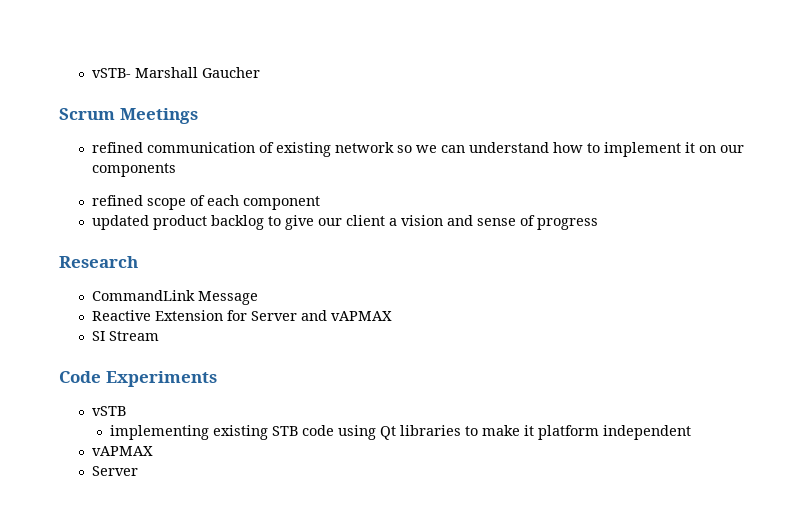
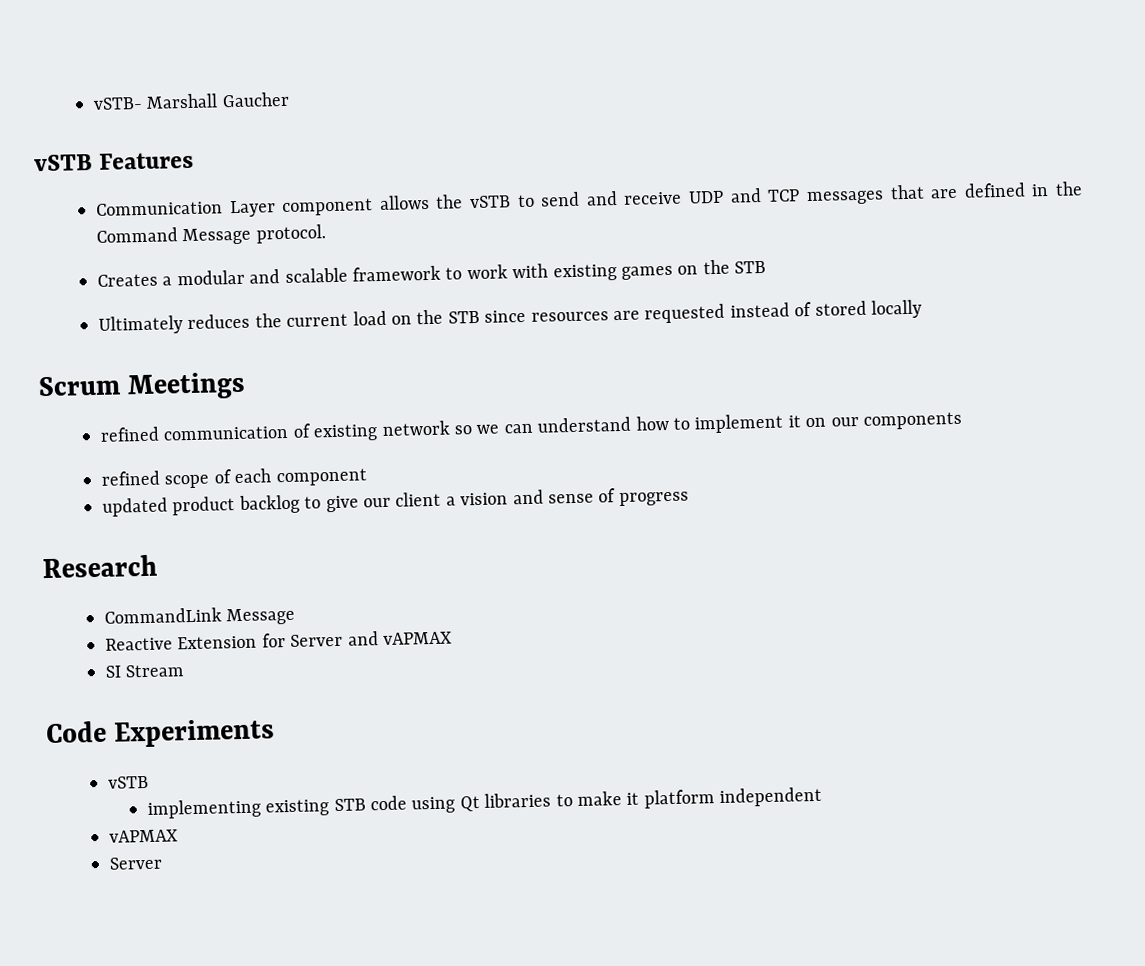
+ vSTB Features
+ Communication Layer component allows the vSTB to send and receive UDP and TCP messages that are defined in the Command Message protocol.
+ Creates a modular and scalable framework to work with existing games on the STB
+ Ultimately reduces the current load on the STB since resources are requested instead of stored locally

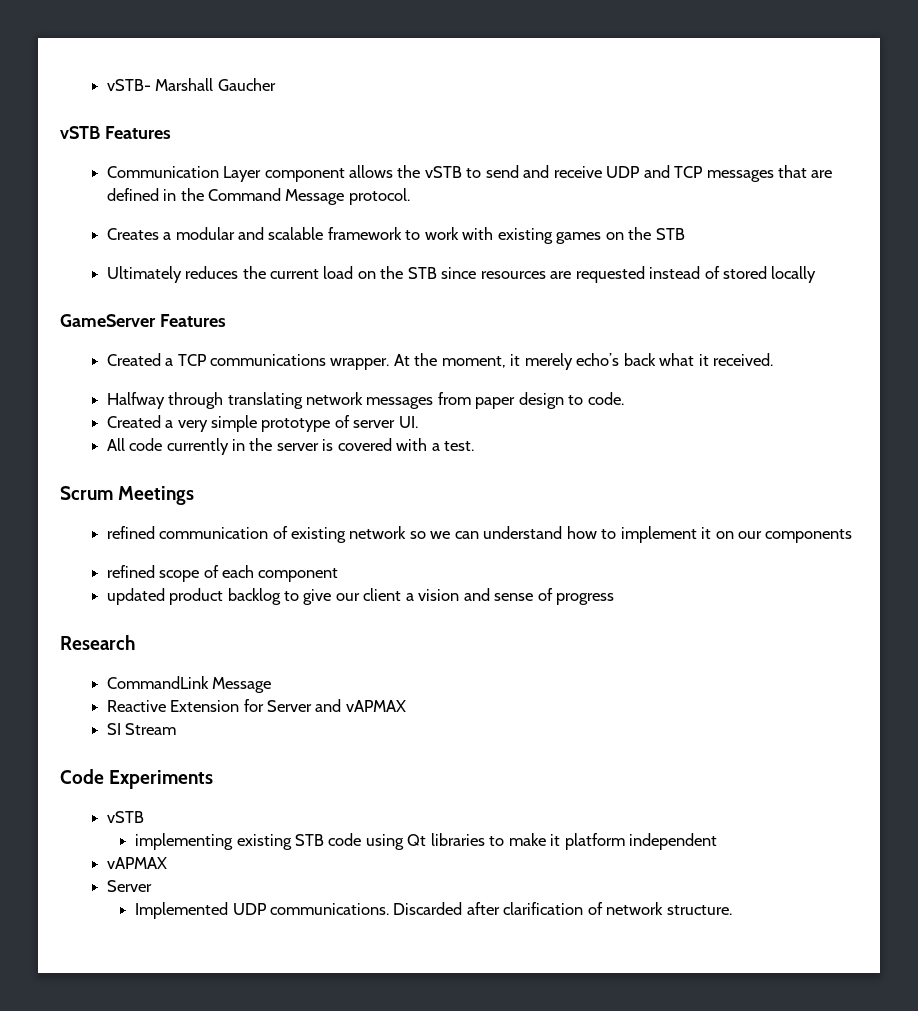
+ GameServer Features
+ Created a TCP communications wrapper. At the moment, it merely echo’s back what it received.
+ Halfway through translating network messages from paper design to code.
+ Created a very simple prototype of server UI.
+ All code currently in the server is covered with a test.
+ Implemented UDP communications. Discarded after clarification of network structure.

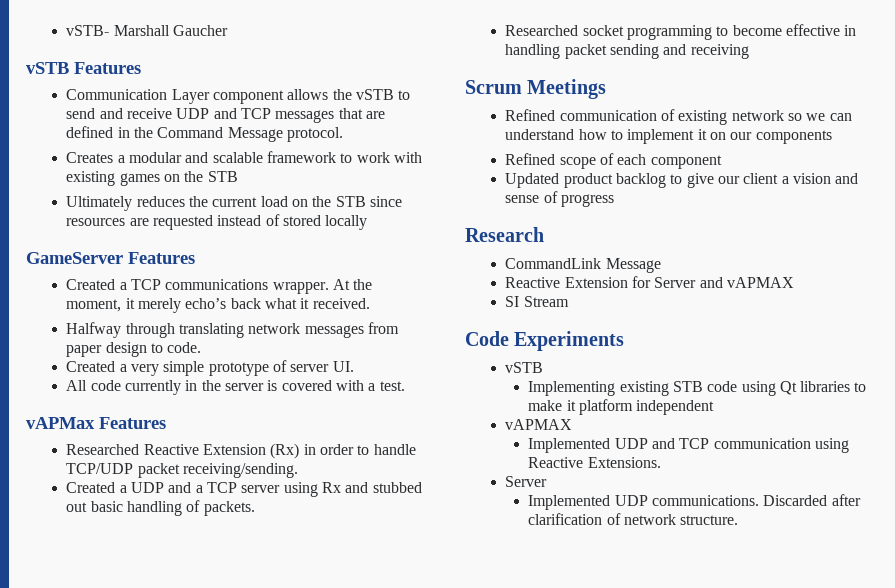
+ vAPMax Features
+ Researched Reactive Extension (Rx) in order to handle TCP/UDP packet receiving/sending.
+ Created a UDP and a TCP server using Rx and stubbed out basic handling of packets.
+ Researched socket programming to become effective in handling packet sending and receiving
- refined communication of existing network so we can understand how to implement it on our components
+ Refined communication of existing network so we can understand how to implement it on our components
- refined scope of each component
+ Refined scope of each component
- updated product backlog to give our client a vision and sense of progress
+ Updated product backlog to give our client a vision and sense of progress
- implementing existing STB code using Qt libraries to make it platform independent
+ Implementing existing STB code using Qt libraries to make it platform independent
+ Implemented UDP and TCP communication using Reactive Extensions.

